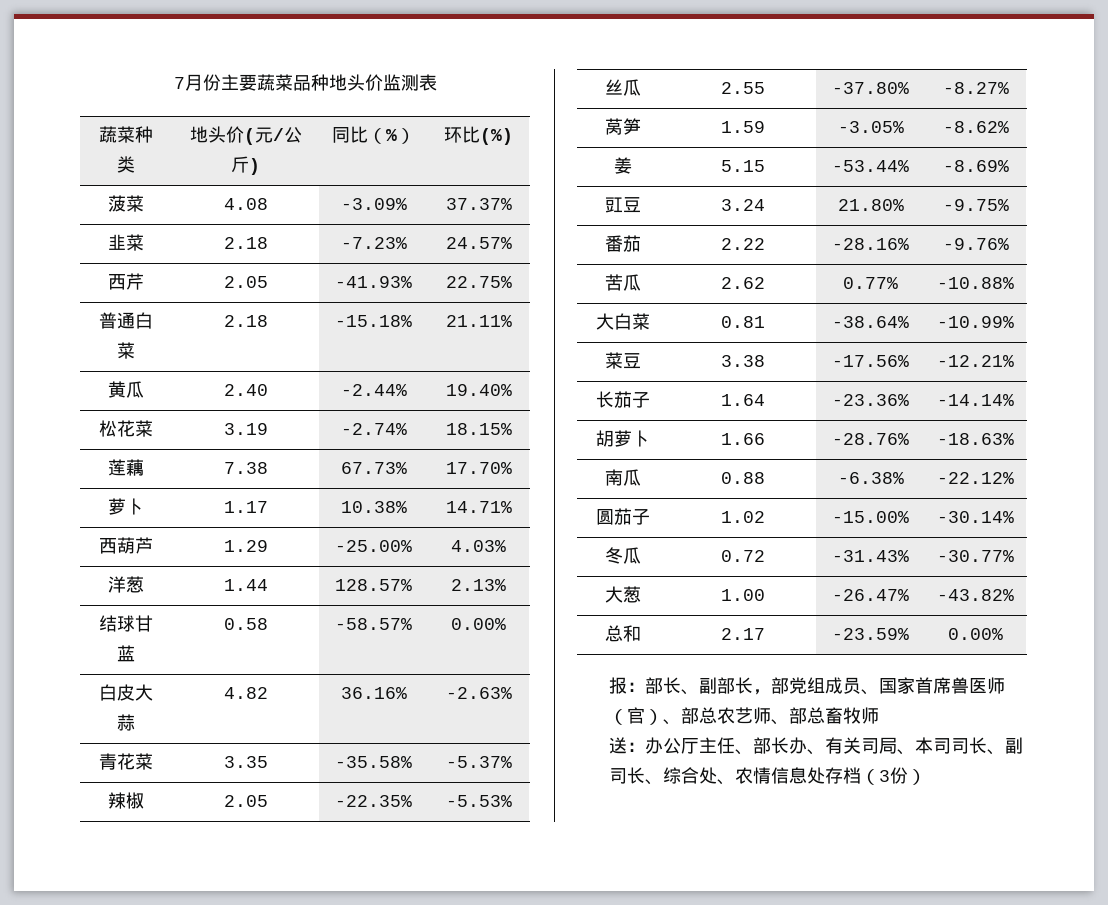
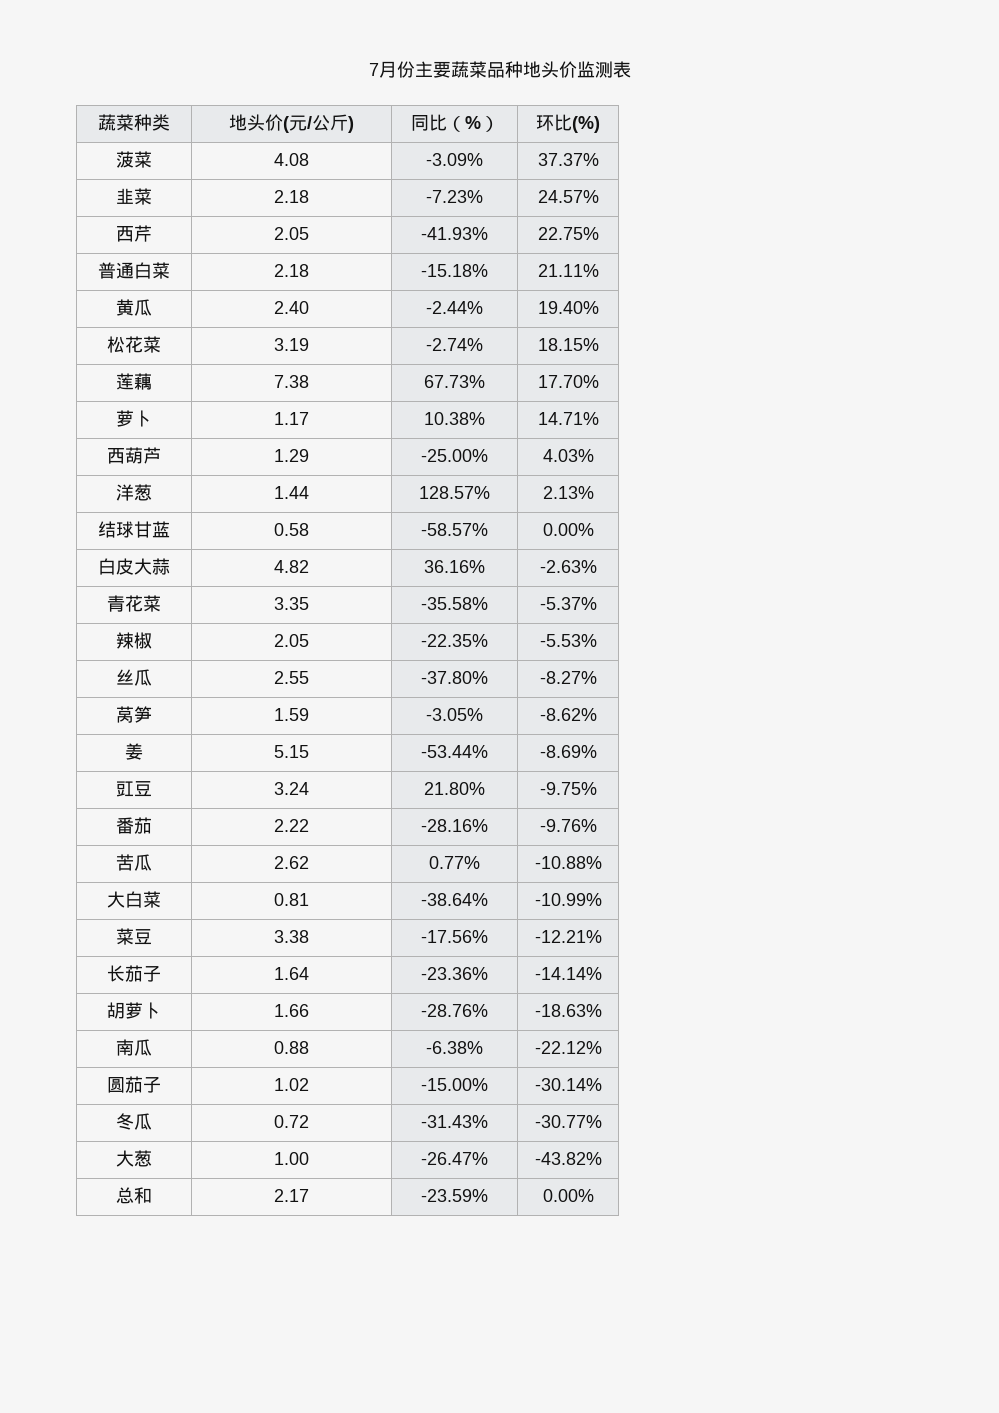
- 报：部长、副部长，部党组成员、国家首席兽医师（官）、部总农艺师、部总畜牧师
- 送：办公厅主任、部长办、有关司局、本司司长、副司长、综合处、农情信息处存档（3份）

